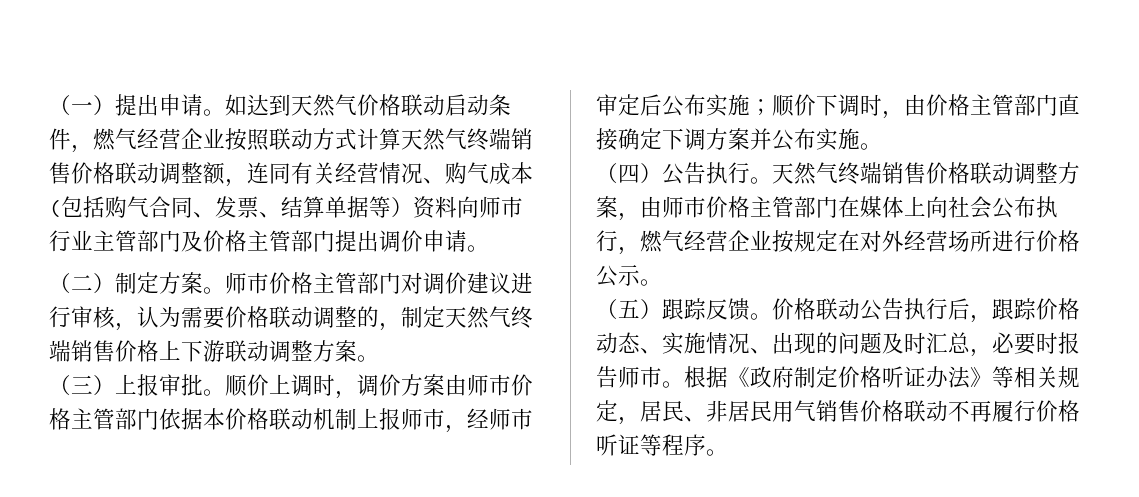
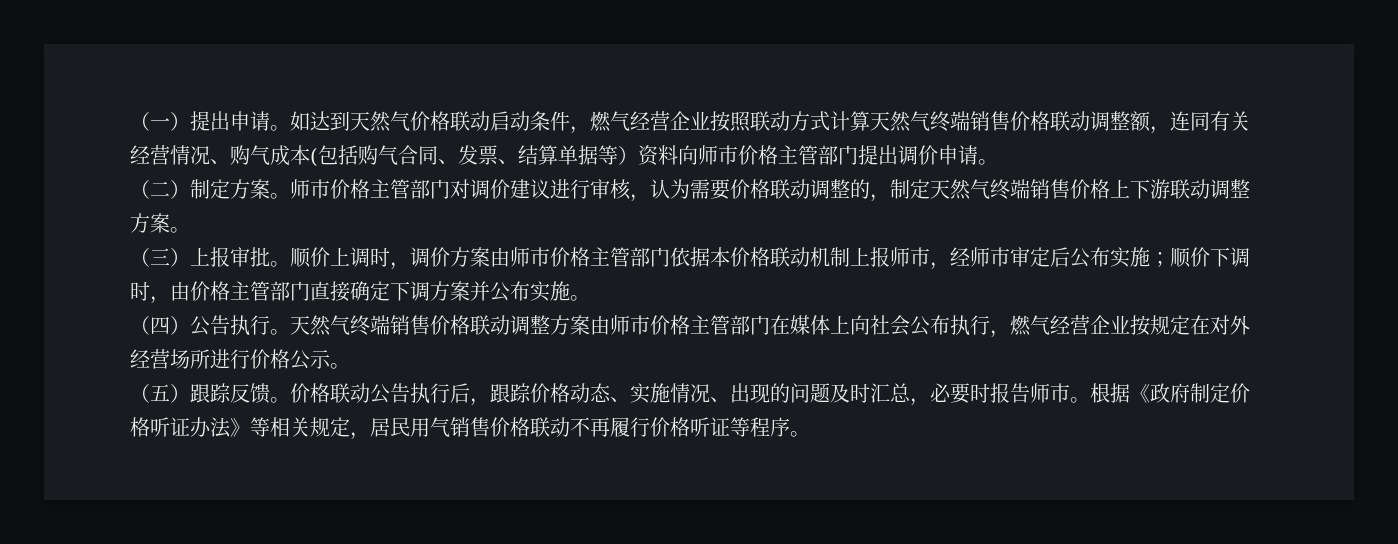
- 如达到天然气价格联动启动条件，燃气经营企业按照联动方式计算天然气终端销售价格联动调整额，连同有关经营情况、购气成本(包括购气合同、发票、结算单据等）资料向师市行业主管部门及价格主管部门提出调价申请。
+ 如达到天然气价格联动启动条件，燃气经营企业按照联动方式计算天然气终端销售价格联动调整额，连同有关经营情况、购气成本(包括购气合同、发票、结算单据等）资料向师市价格主管部门提出调价申请。
- 天然气终端销售价格联动调整方案，由师市价格主管部门在媒体上向社会公布执行，燃气经营企业按规定在对外经营场所进行价格公示。
+ 天然气终端销售价格联动调整方案由师市价格主管部门在媒体上向社会公布执行，燃气经营企业按规定在对外经营场所进行价格公示。
- 根据《政府制定价格听证办法》等相关规定，居民、非居民用气销售价格联动不再履行价格听证等程序。
+ 根据《政府制定价格听证办法》等相关规定，居民用气销售价格联动不再履行价格听证等程序。

